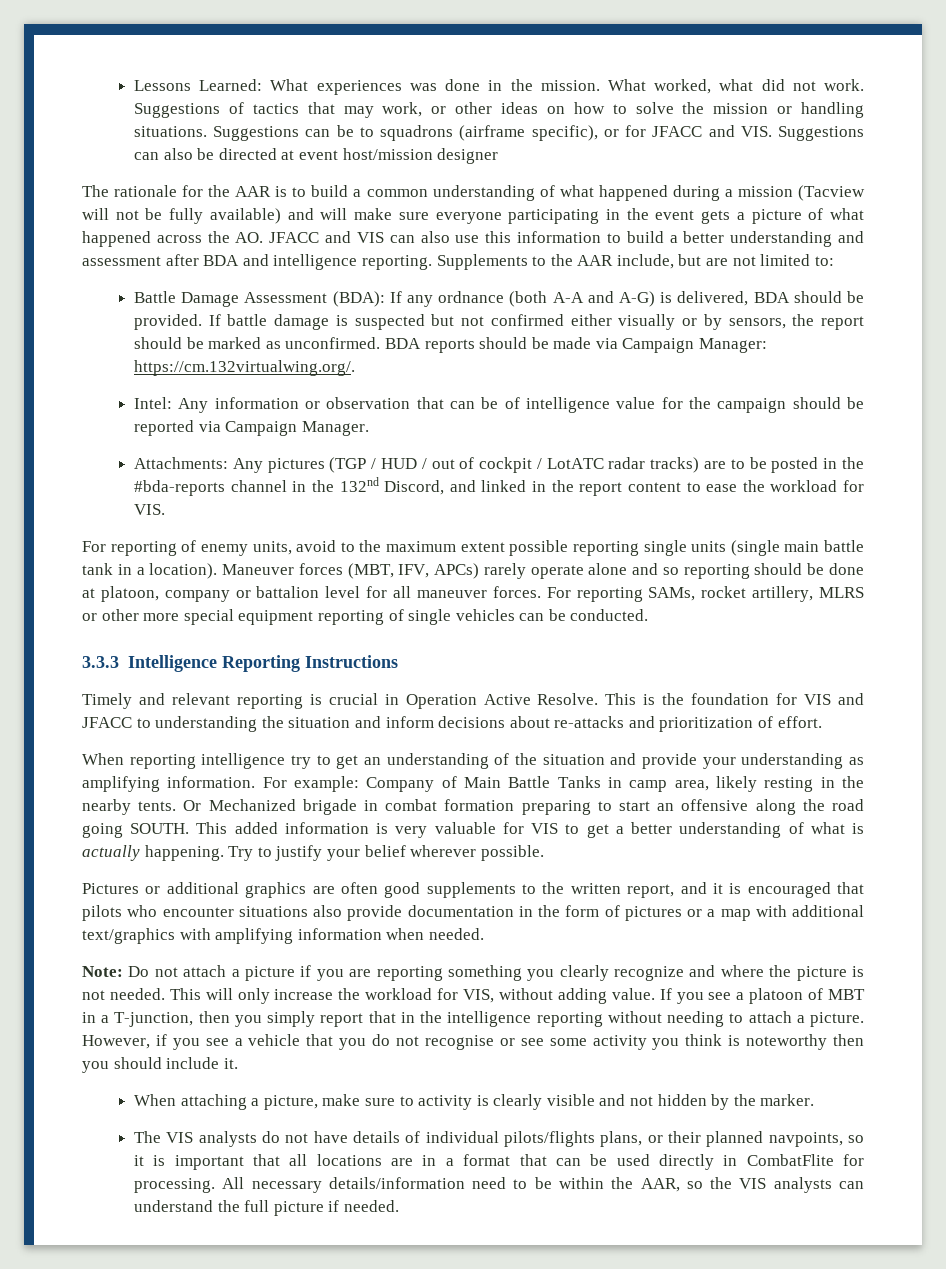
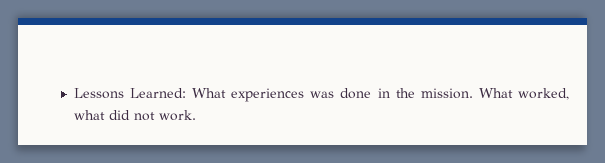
- Suggestions of tactics that may work, or other ideas on how to solve the mission or handling situations. Suggestions can be to squadrons (airframe specific), or for JFACC and VIS. Suggestions can also be directed at event host/mission designer
- The rationale for the AAR is to build a common understanding of what happened during a mission (Tacview will not be fully available) and will make sure everyone participating in the event gets a picture of what happened across the AO. JFACC and VIS can also use this information to build a better understanding and assessment after BDA and intelligence reporting. Supplements to the AAR include, but are not limited to:
- Battle Damage Assessment (BDA): If any ordnance (both A-A and A-G) is delivered, BDA should be provided. If battle damage is suspected but not confirmed either visually or by sensors, the report should be marked as unconfirmed. BDA reports should be made via Campaign Manager: https://cm.132virtualwing.org/.
- Intel: Any information or observation that can be of intelligence value for the campaign should be reported via Campaign Manager.
- Attachments: Any pictures (TGP / HUD / out of cockpit / LotATC radar tracks) are to be posted in the #bda-reports channel in the 132nd Discord, and linked in the report content to ease the workload for VIS.
- For reporting of enemy units, avoid to the maximum extent possible reporting single units (single main battle tank in a location). Maneuver forces (MBT, IFV, APCs) rarely operate alone and so reporting should be done at platoon, company or battalion level for all maneuver forces. For reporting SAMs, rocket artillery, MLRS or other more special equipment reporting of single vehicles can be conducted.
- 3.3.3 Intelligence Reporting Instructions
- Timely and relevant reporting is crucial in Operation Active Resolve. This is the foundation for VIS and JFACC to understanding the situation and inform decisions about re-attacks and prioritization of effort.
- When reporting intelligence try to get an understanding of the situation and provide your understanding as amplifying information. For example: Company of Main Battle Tanks in camp area, likely resting in the nearby tents. Or Mechanized brigade in combat formation preparing to start an offensive along the road going SOUTH. This added information is very valuable for VIS to get a better understanding of what is actually happening. Try to justify your belief wherever possible.
- Pictures or additional graphics are often good supplements to the written report, and it is encouraged that pilots who encounter situations also provide documentation in the form of pictures or a map with additional text/graphics with amplifying information when needed.
- Note: Do not attach a picture if you are reporting something you clearly recognize and where the picture is not needed. This will only increase the workload for VIS, without adding value. If you see a platoon of MBT in a T-junction, then you simply report that in the intelligence reporting without needing to attach a picture. However, if you see a vehicle that you do not recognise or see some activity you think is noteworthy then you should include it.
- When attaching a picture, make sure to activity is clearly visible and not hidden by the marker.
- The VIS analysts do not have details of individual pilots/flights plans, or their planned navpoints, so it is important that all locations are in a format that can be used directly in CombatFlite for processing. All necessary details/information need to be within the AAR, so the VIS analysts can understand the full picture if needed.

